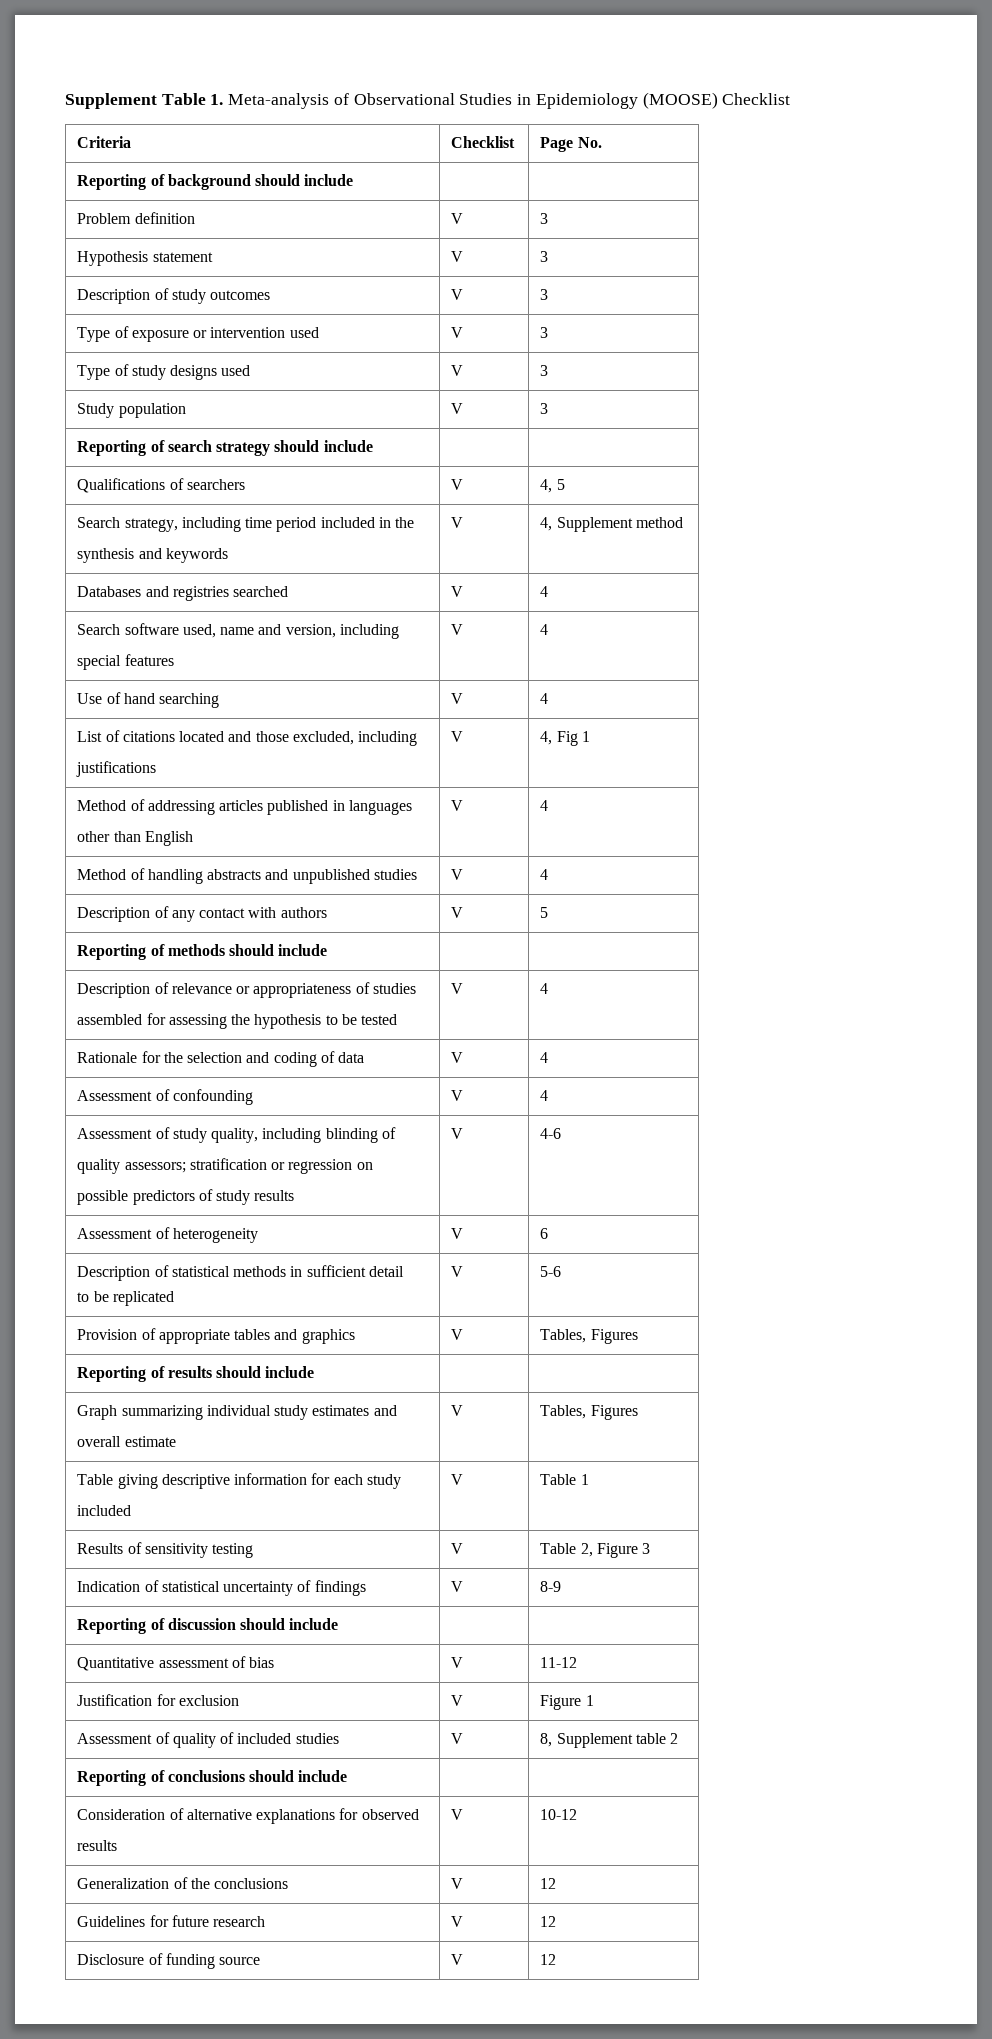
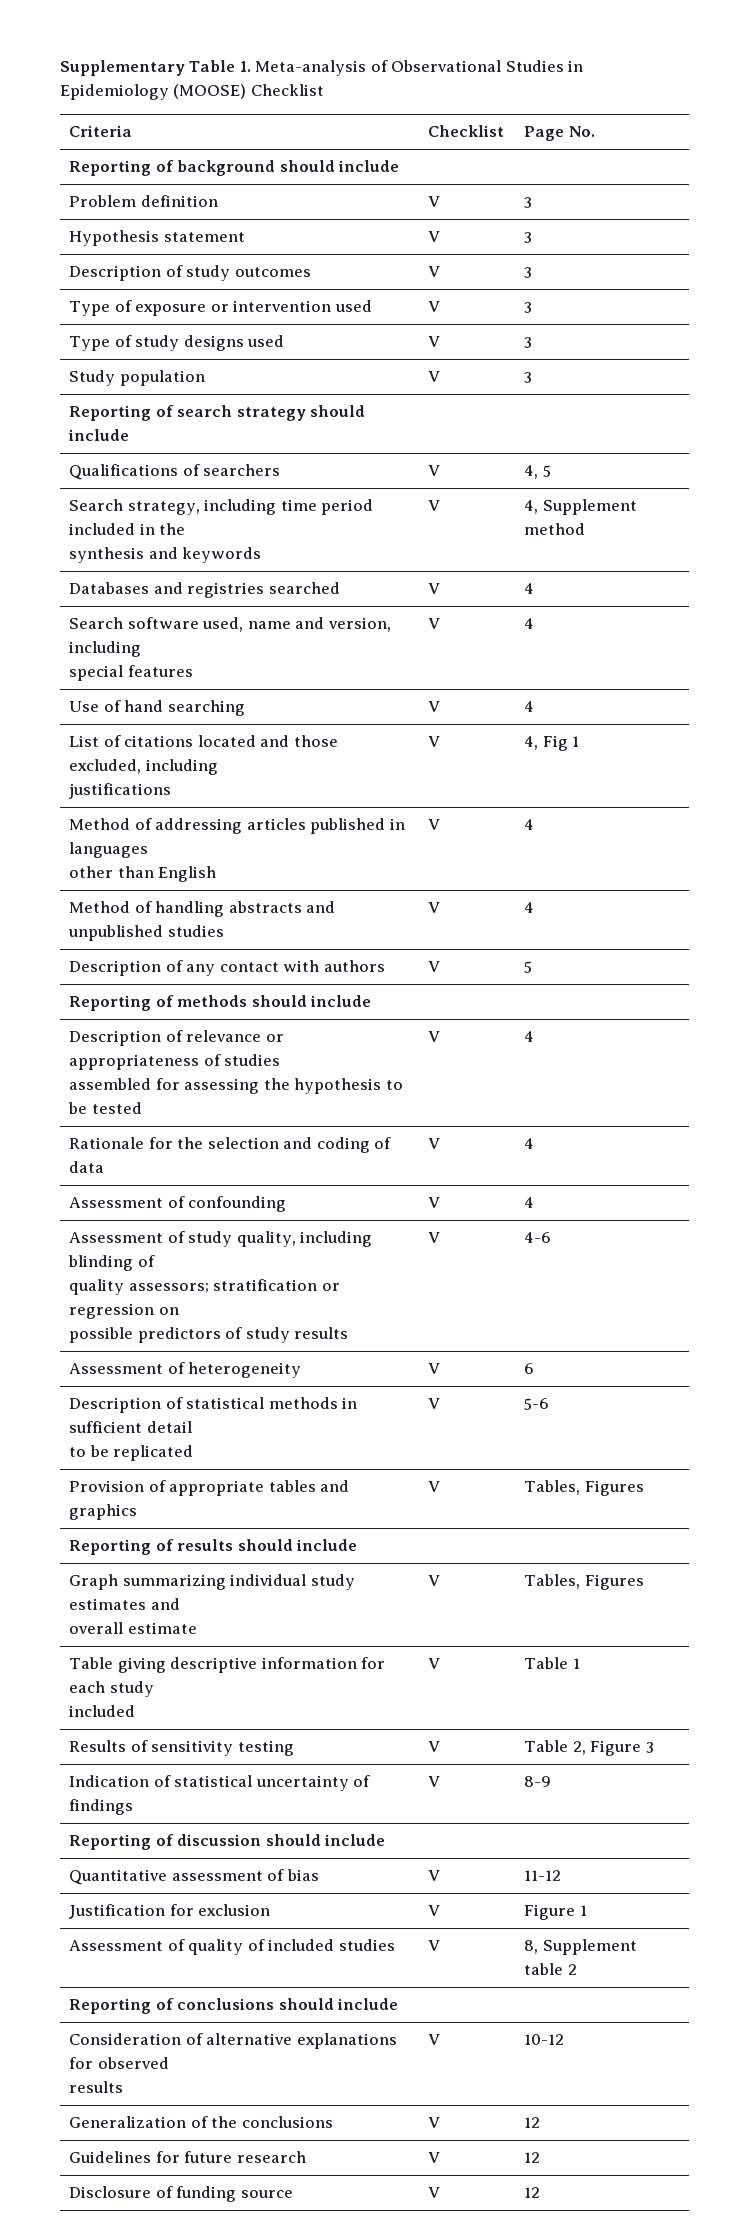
- Supplement Table 1. Meta-analysis of Observational Studies in Epidemiology (MOOSE) Checklist
+ Supplementary Table 1. Meta-analysis of Observational Studies in Epidemiology (MOOSE) Checklist

